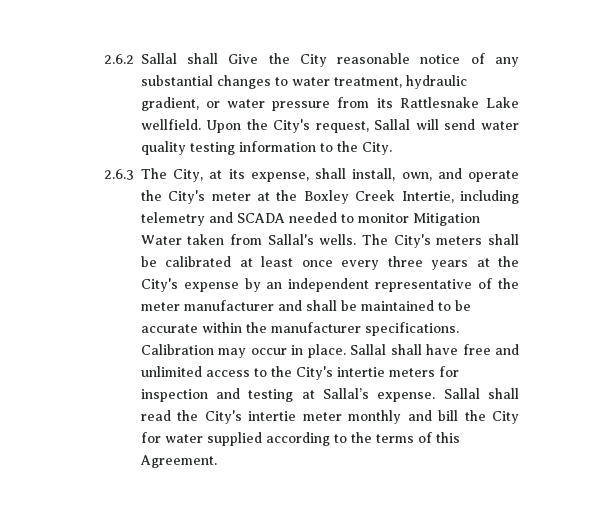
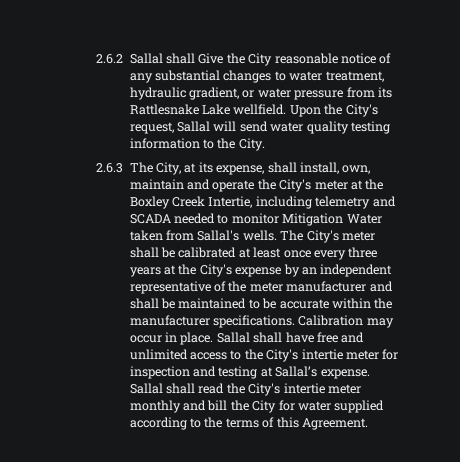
- 2.6.3 The City, at its expense, shall install, own, and operate the City's meter at the Boxley Creek Intertie, including telemetry and SCADA needed to monitor Mitigation Water taken from Sallal's wells.
+ 2.6.3 The City, at its expense, shall install, own, maintain and operate the City's meter at the Boxley Creek Intertie, including telemetry and SCADA needed to monitor Mitigation Water taken from Sallal's wells.
- The City's meters shall be calibrated at least once every three years at the City's expense by an independent representative of the meter manufacturer and shall be maintained to be accurate within the manufacturer specifications.
+ The City's meter shall be calibrated at least once every three years at the City's expense by an independent representative of the meter manufacturer and shall be maintained to be accurate within the manufacturer specifications.
- Sallal shall have free and unlimited access to the City's intertie meters for inspection and testing at Sallal’s expense.
+ Sallal shall have free and unlimited access to the City's intertie meter for inspection and testing at Sallal’s expense.

